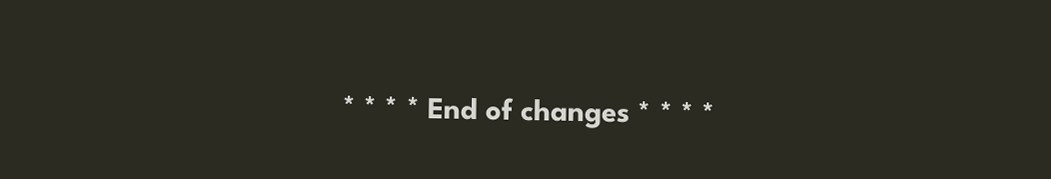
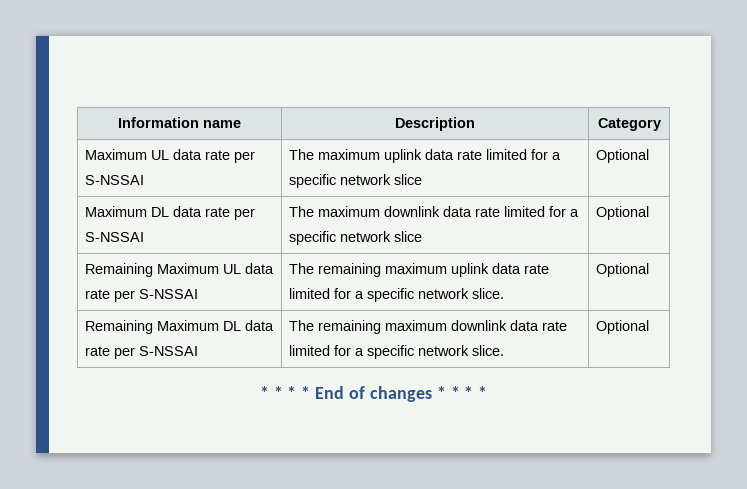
+ Information name | Description | Category
+ Maximum UL data rate per S-NSSAI | The maximum uplink data rate limited for a specific network slice | Optional
+ Maximum DL data rate per S-NSSAI | The maximum downlink data rate limited for a specific network slice | Optional
+ Remaining Maximum UL data rate per S-NSSAI | The remaining maximum uplink data rate limited for a specific network slice. | Optional
+ Remaining Maximum DL data rate per S-NSSAI | The remaining maximum downlink data rate limited for a specific network slice. | Optional

